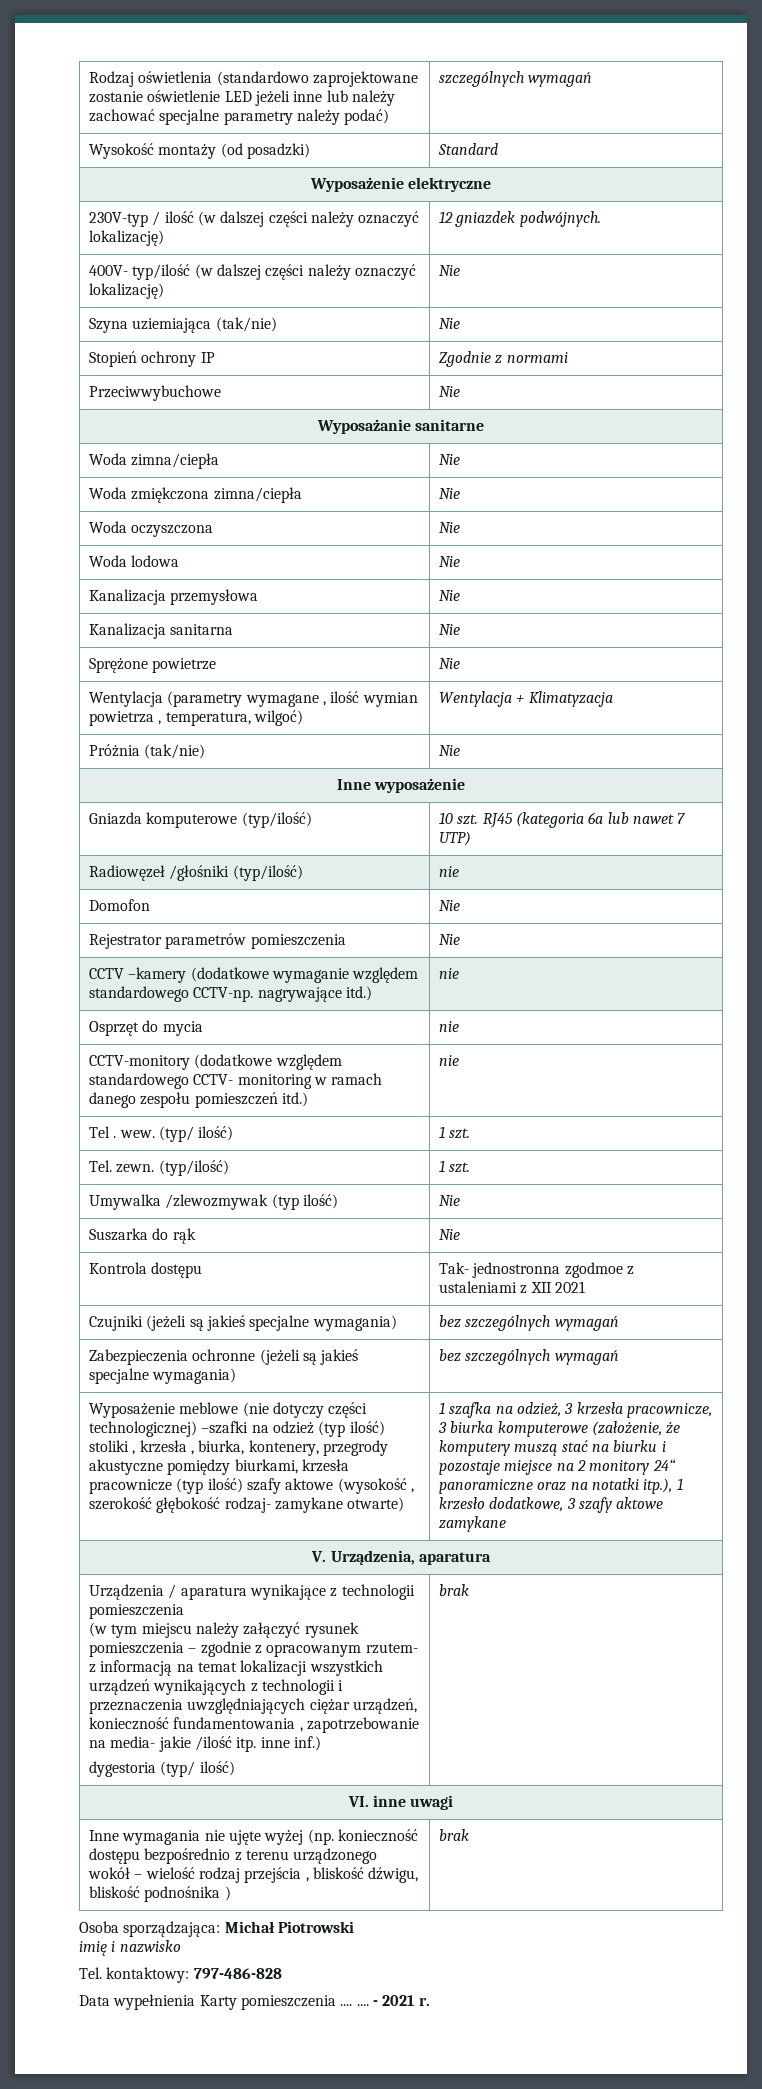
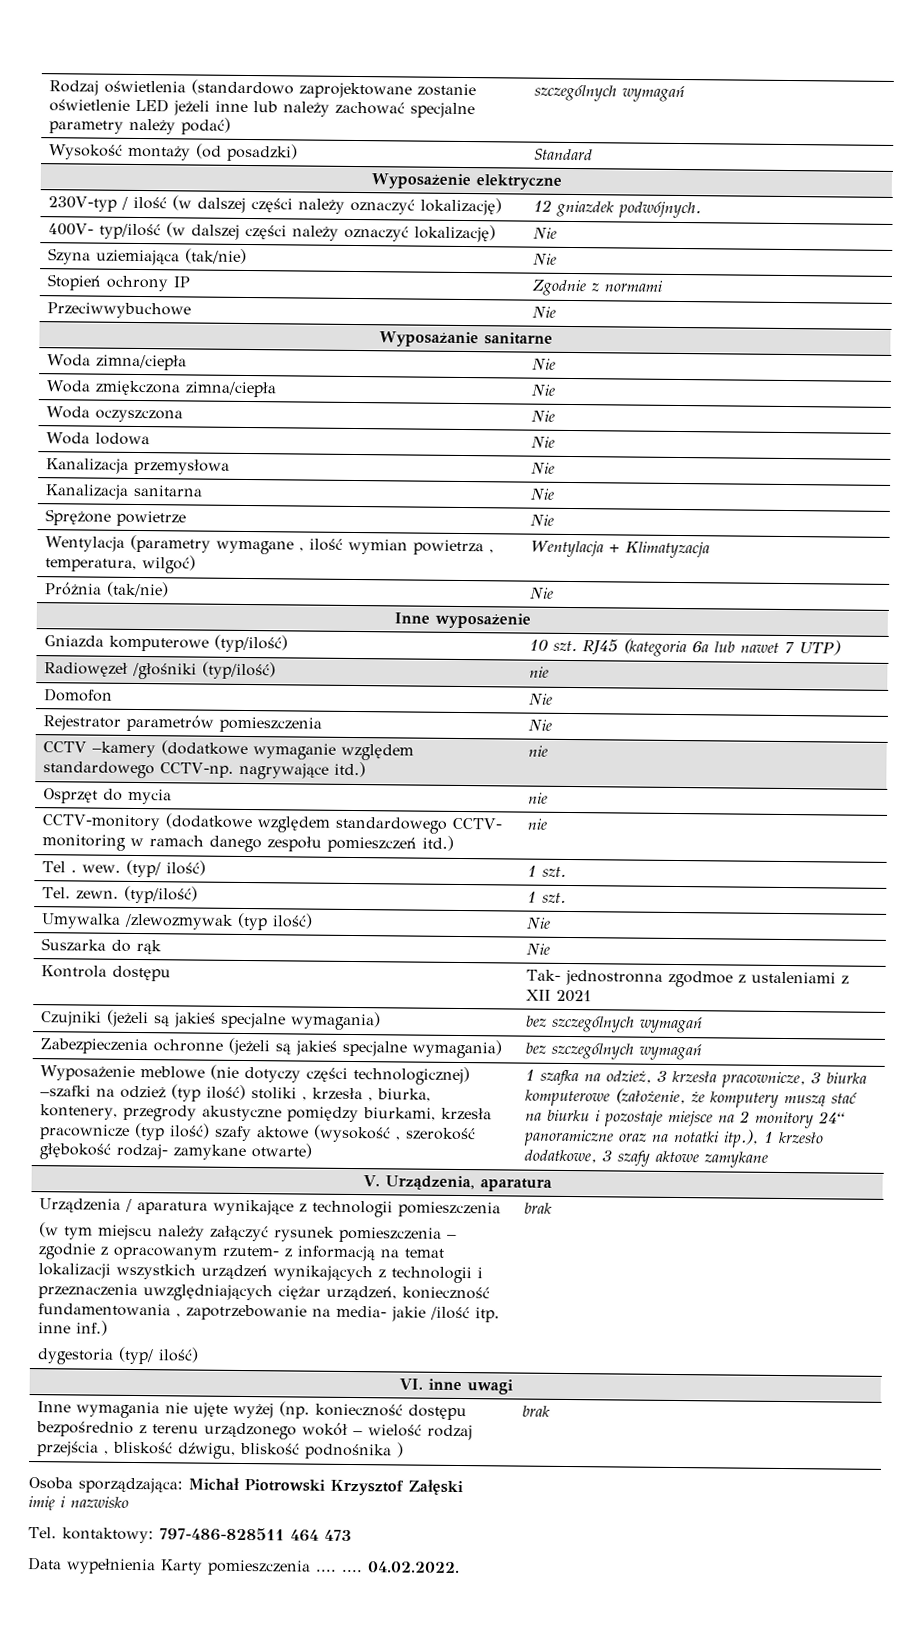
- Osoba sporządzająca: Michał Piotrowski
+ Osoba sporządzająca: Michał Piotrowski Krzysztof Załęski
- Tel. kontaktowy: 797-486-828
+ Tel. kontaktowy: 797-486-828511 464 473
- - 2021 r.
+ 04.02.2022.

